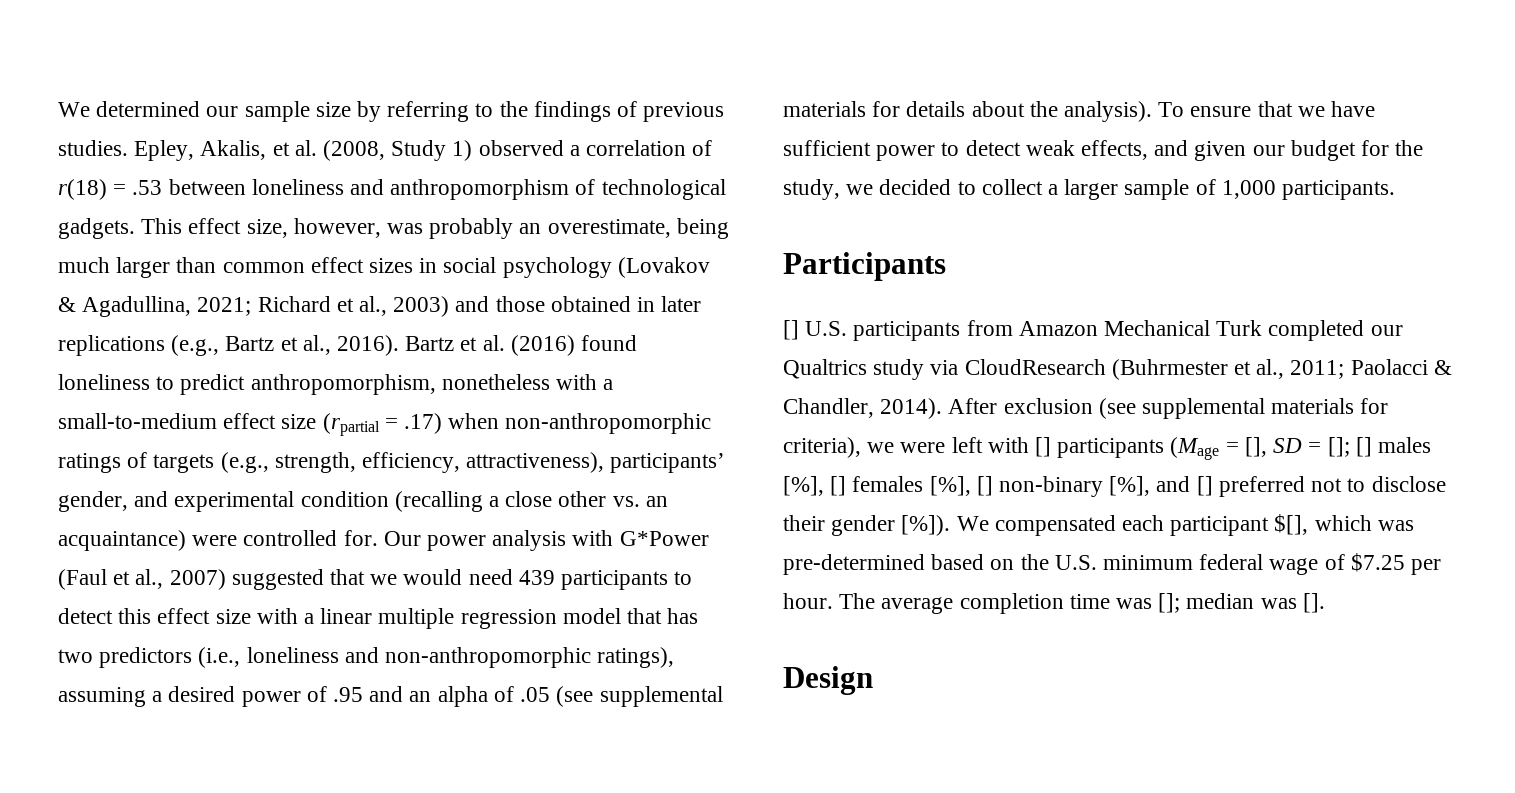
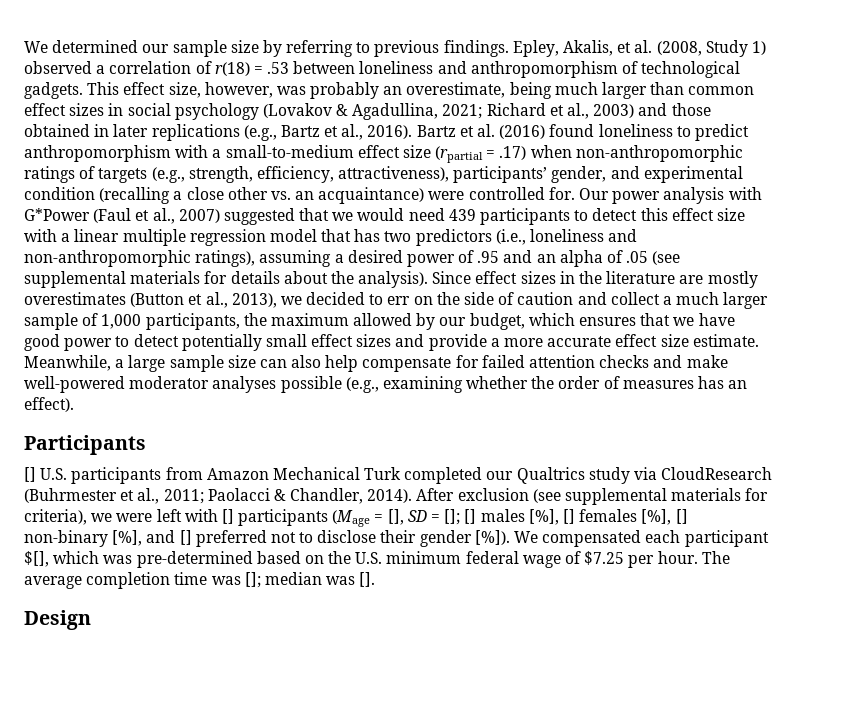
- We determined our sample size by referring to the findings of previous studies.
+ We determined our sample size by referring to previous findings.
- Bartz et al. (2016) found loneliness to predict anthropomorphism, nonetheless with a small-to-medium effect size (rpartial = .17) when non-anthropomorphic ratings of targets (e.g., strength, efficiency, attractiveness), participants’ gender, and experimental condition (recalling a close other vs. an acquaintance) were controlled for.
+ Bartz et al. (2016) found loneliness to predict anthropomorphism with a small-to-medium effect size (rpartial = .17) when non-anthropomorphic ratings of targets (e.g., strength, efficiency, attractiveness), participants’ gender, and experimental condition (recalling a close other vs. an acquaintance) were controlled for.
- To ensure that we have sufficient power to detect weak effects, and given our budget for the study, we decided to collect a larger sample of 1,000 participants.
+ Since effect sizes in the literature are mostly overestimates (Button et al., 2013), we decided to err on the side of caution and collect a much larger sample of 1,000 participants, the maximum allowed by our budget, which ensures that we have good power to detect potentially small effect sizes and provide a more accurate effect size estimate. Meanwhile, a large sample size can also help compensate for failed attention checks and make well-powered moderator analyses possible (e.g., examining whether the order of measures has an effect).

